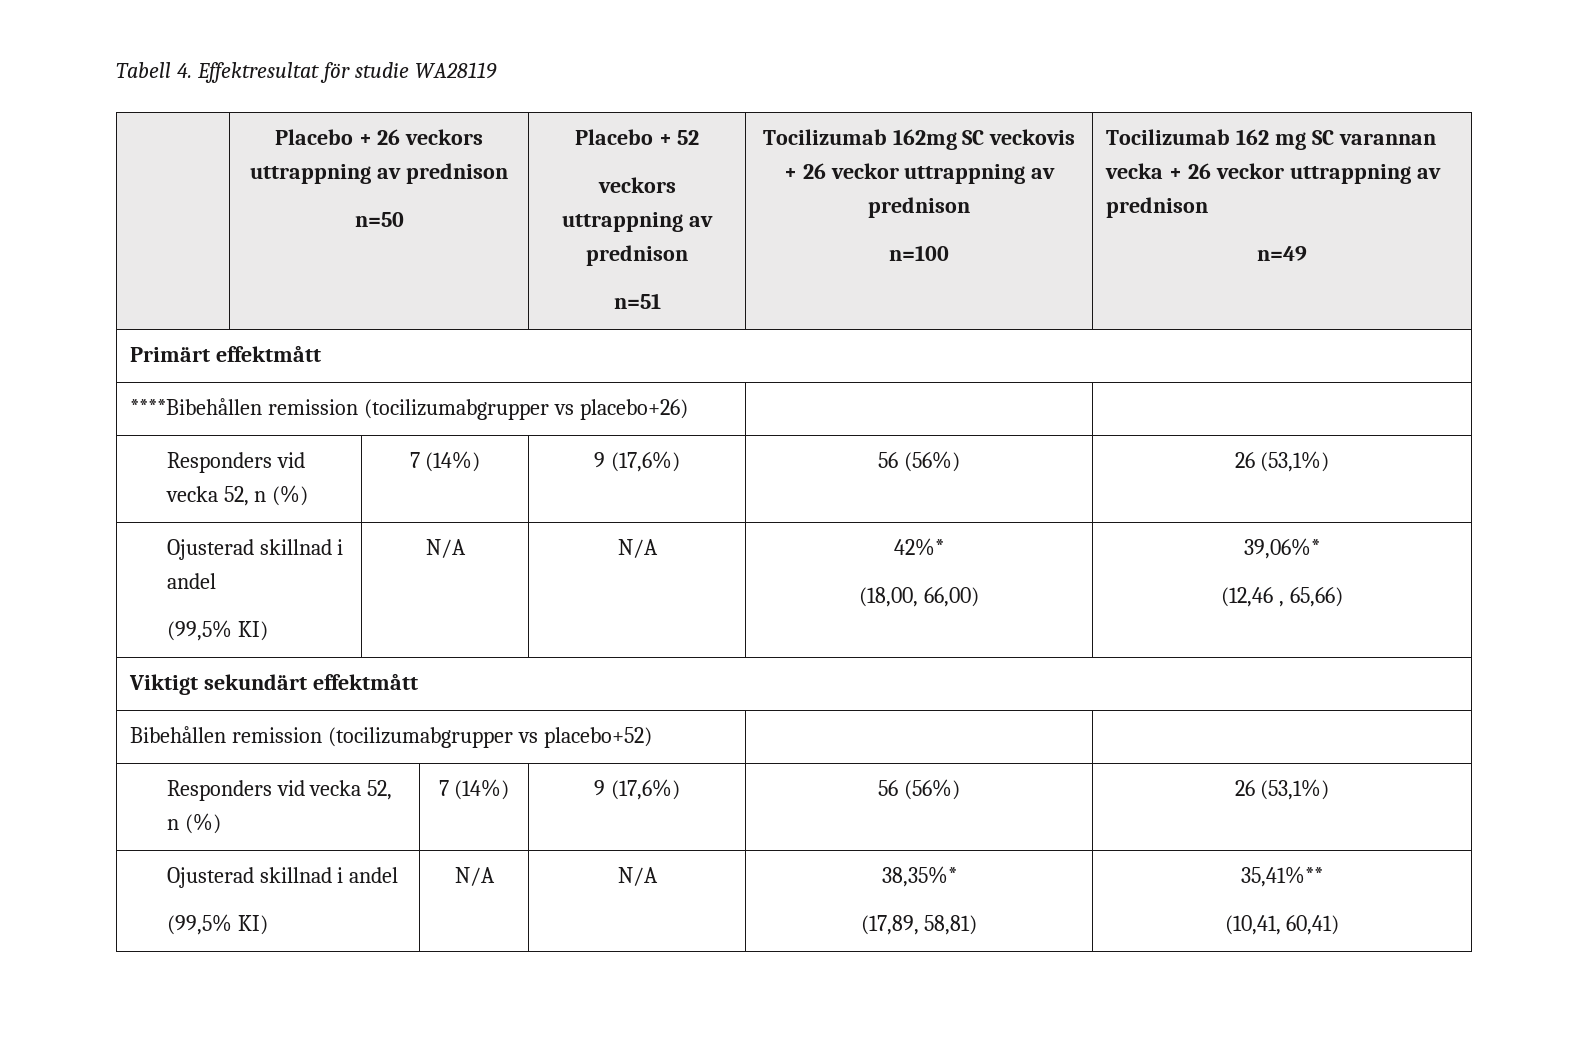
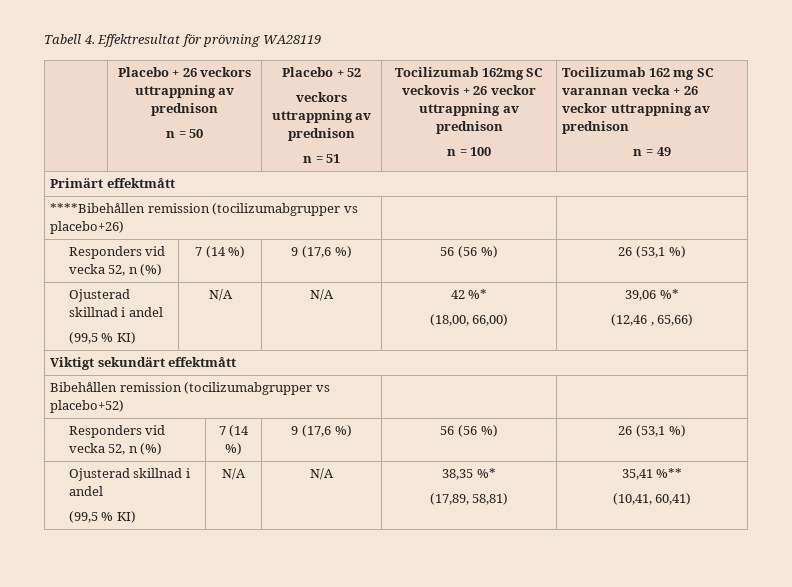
- Tabell 4. Effektresultat för studie WA28119
+ Tabell 4. Effektresultat för prövning WA28119
- n=50
+ n = 50
- n=51
+ n = 51
- n=100
+ n = 100
- n=49
+ n = 49
  ****Bibehållen remission (tocilizumabgrupper vs placebo+26) | |
- Responders vid vecka 52, n (%) | 7 (14%) | 9 (17,6%) | 56 (56%) | 26 (53,1%)
+ Responders vid vecka 52, n (%) | 7 (14 %) | 9 (17,6 %) | 56 (56 %) | 26 (53,1 %)
  Ojusterad skillnad i andel
- (99,5% KI) | N/A | N/A | 42%*
- (18,00, 66,00) | 39,06%*
+ (99,5 % KI) | N/A | N/A | 42 %*
+ (18,00, 66,00) | 39,06 %*
  Bibehållen remission (tocilizumabgrupper vs placebo+52) | |
- Responders vid vecka 52, n (%) | 7 (14%) | 9 (17,6%) | 56 (56%) | 26 (53,1%)
+ Responders vid vecka 52, n (%) | 7 (14 %) | 9 (17,6 %) | 56 (56 %) | 26 (53,1 %)
  Ojusterad skillnad i andel
- (99,5% KI) | N/A | N/A | 38,35%*
- (17,89, 58,81) | 35,41%**
+ (99,5 % KI) | N/A | N/A | 38,35 %*
+ (17,89, 58,81) | 35,41 %**

